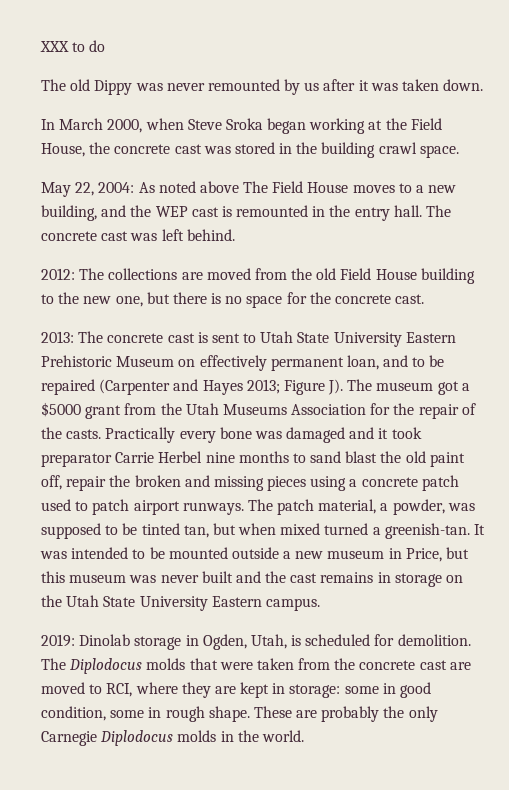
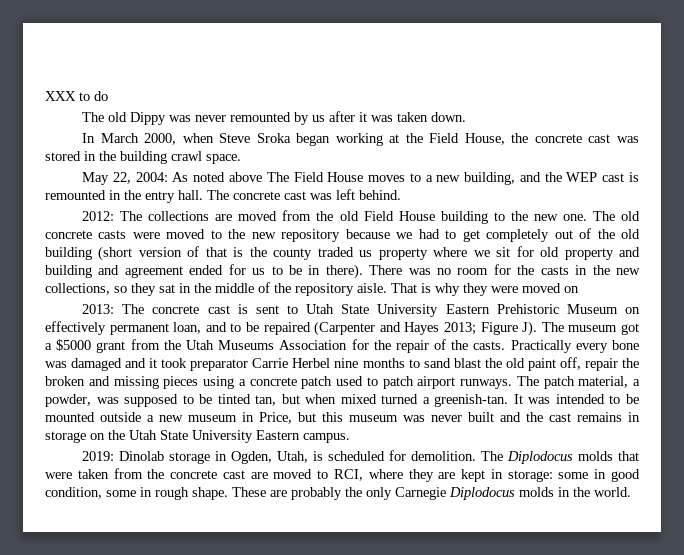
- 2012: The collections are moved from the old Field House building to the new one, but there is no space for the concrete cast.
+ 2012: The collections are moved from the old Field House building to the new one. The old concrete casts were moved to the new repository because we had to get completely out of the old building (short version of that is the county traded us property where we sit for old property and building and agreement ended for us to be in there). There was no room for the casts in the new collections, so they sat in the middle of the repository aisle. That is why they were moved on

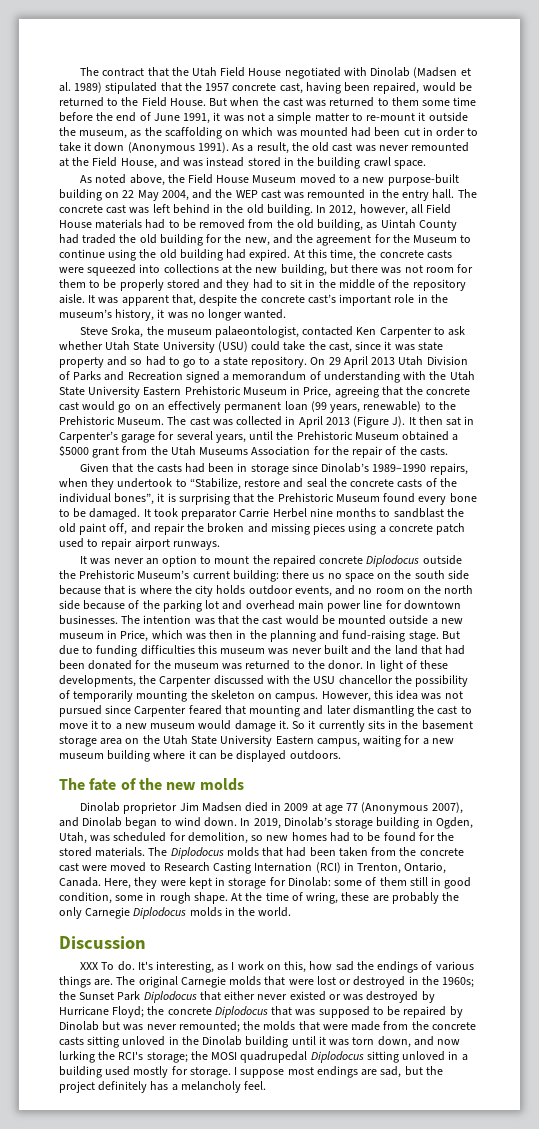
- XXX to do
- The old Dippy was never remounted by us after it was taken down.
- In March 2000, when Steve Sroka began working at the Field House, the concrete cast was stored in the building crawl space.
+ The contract that the Utah Field House negotiated with Dinolab (Madsen et al. 1989) stipulated that the 1957 concrete cast, having been repaired, would be returned to the Field House. But when the cast was returned to them some time before the end of June 1991, it was not a simple matter to re-mount it outside the museum, as the scaffolding on which was mounted had been cut in order to take it down (Anonymous 1991). As a result, the old cast was never remounted at the Field House, and was instead stored in the building crawl space.
- May 22, 2004: As noted above The Field House moves to a new building, and the WEP cast is remounted in the entry hall.
+ As noted above, the Field House Museum moved to a new purpose-built building on 22 May 2004, and the WEP cast was remounted in the entry hall.
- The concrete cast was left behind.
- 2012: The collections are moved from the old Field House building to the new one. The old concrete casts were moved to the new repository because we had to get completely out of the old building (short version of that is the county traded us property where we sit for old property and building and agreement ended for us to be in there). There was no room for the casts in the new collections, so they sat in the middle of the repository aisle.
+ The concrete cast was left behind in the old building. In 2012, however, all Field House materials had to be removed from the old building, as Uintah County had traded the old building for the new, and the agreement for the Museum to continue using the old building had expired. At this time, the concrete casts were squeezed into collections at the new building, but there was not room for them to be properly stored and they had to sit in the middle of the repository aisle.
- That is why they were moved on
- 2013: The concrete cast is sent to Utah State University Eastern Prehistoric Museum on effectively permanent loan, and to be repaired (Carpenter and Hayes 2013; Figure J). The museum got a $5000 grant from the Utah Museums Association for the repair of the casts. Practically every bone was damaged and it took preparator Carrie Herbel nine months to sand blast the old paint off, repair the broken and missing pieces using a concrete patch used to patch airport runways. The patch material, a powder, was supposed to be tinted tan, but when mixed turned a greenish-tan. It was intended to be mounted outside a new museum in Price, but this museum was never built and the cast remains in storage on the Utah State University Eastern campus.
- 2019: Dinolab storage in Ogden, Utah, is scheduled for demolition.
+ It was apparent that, despite the concrete cast’s important role in the museum’s history, it was no longer wanted.
+ Steve Sroka, the museum palaeontologist, contacted Ken Carpenter to ask whether Utah State University (USU) could take the cast, since it was state property and so had to go to a state repository. On 29 April 2013 Utah Division of Parks and Recreation signed a memorandum of understanding with the Utah State University Eastern Prehistoric Museum in Price, agreeing that the concrete cast would go on an effectively permanent loan (99 years, renewable) to the Prehistoric Museum. The cast was collected in April 2013 (Figure J). It then sat in Carpenter’s garage for several years, until the Prehistoric Museum obtained a $5000 grant from the Utah Museums Association for the repair of the casts.
+ Given that the casts had been in storage since Dinolab’s 1989–1990 repairs, when they undertook to “Stabilize, restore and seal the concrete casts of the individual bones”, it is surprising that the Prehistoric Museum found every bone to be damaged. It took preparator Carrie Herbel nine months to sandblast the old paint off, and repair the broken and missing pieces using a concrete patch used to repair airport runways.
+ It was never an option to mount the repaired concrete Diplodocus outside the Prehistoric Museum’s current building: there us no space on the south side because that is where the city holds outdoor events, and no room on the north side because of the parking lot and overhead main power line for downtown businesses. The intention was that the cast would be mounted outside a new museum in Price, which was then in the planning and fund-raising stage. But due to funding difficulties this museum was never built and the land that had been donated for the museum was returned to the donor. In light of these developments, the Carpenter discussed with the USU chancellor the possibility of temporarily mounting the skeleton on campus. However, this idea was not pursued since Carpenter feared that mounting and later dismantling the cast to move it to a new museum would damage it. So it currently sits in the basement storage area on the Utah State University Eastern campus, waiting for a new museum building where it can be displayed outdoors.
+ The fate of the new molds
+ Dinolab proprietor Jim Madsen died in 2009 at age 77 (Anonymous 2007), and Dinolab began to wind down. In 2019, Dinolab’s storage building in Ogden, Utah, was scheduled for demolition, so new homes had to be found for the stored materials.
- The Diplodocus molds that were taken from the concrete cast are moved to RCI, where they are kept in storage: some in good condition, some in rough shape.
+ The Diplodocus molds that had been taken from the concrete cast were moved to Research Casting Internation (RCI) in Trenton, Ontario, Canada. Here, they were kept in storage for Dinolab: some of them still in good condition, some in rough shape.
- These are probably the only Carnegie Diplodocus molds in the world.
+ At the time of wring, these are probably the only Carnegie Diplodocus molds in the world.
+ Discussion
+ XXX To do. It's interesting, as I work on this, how sad the endings of various things are. The original Carnegie molds that were lost or destroyed in the 1960s; the Sunset Park Diplodocus that either never existed or was destroyed by Hurricane Floyd; the concrete Diplodocus that was supposed to be repaired by Dinolab but was never remounted; the molds that were made from the concrete casts sitting unloved in the Dinolab building until it was torn down, and now lurking the RCI's storage; the MOSI quadrupedal Diplodocus sitting unloved in a building used mostly for storage. I suppose most endings are sad, but the project definitely has a melancholy feel.

